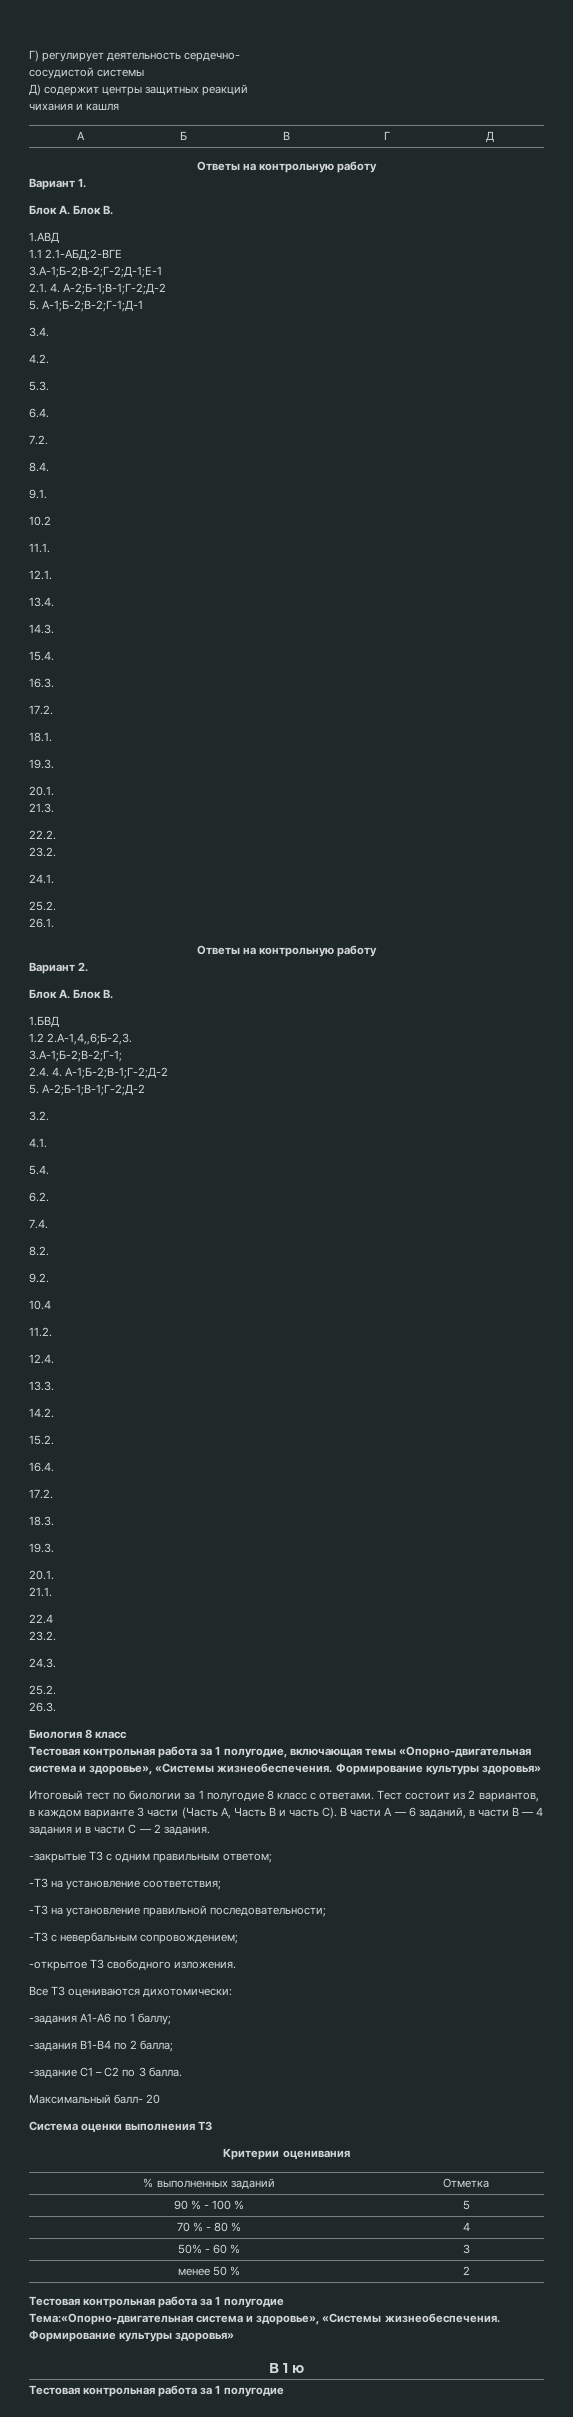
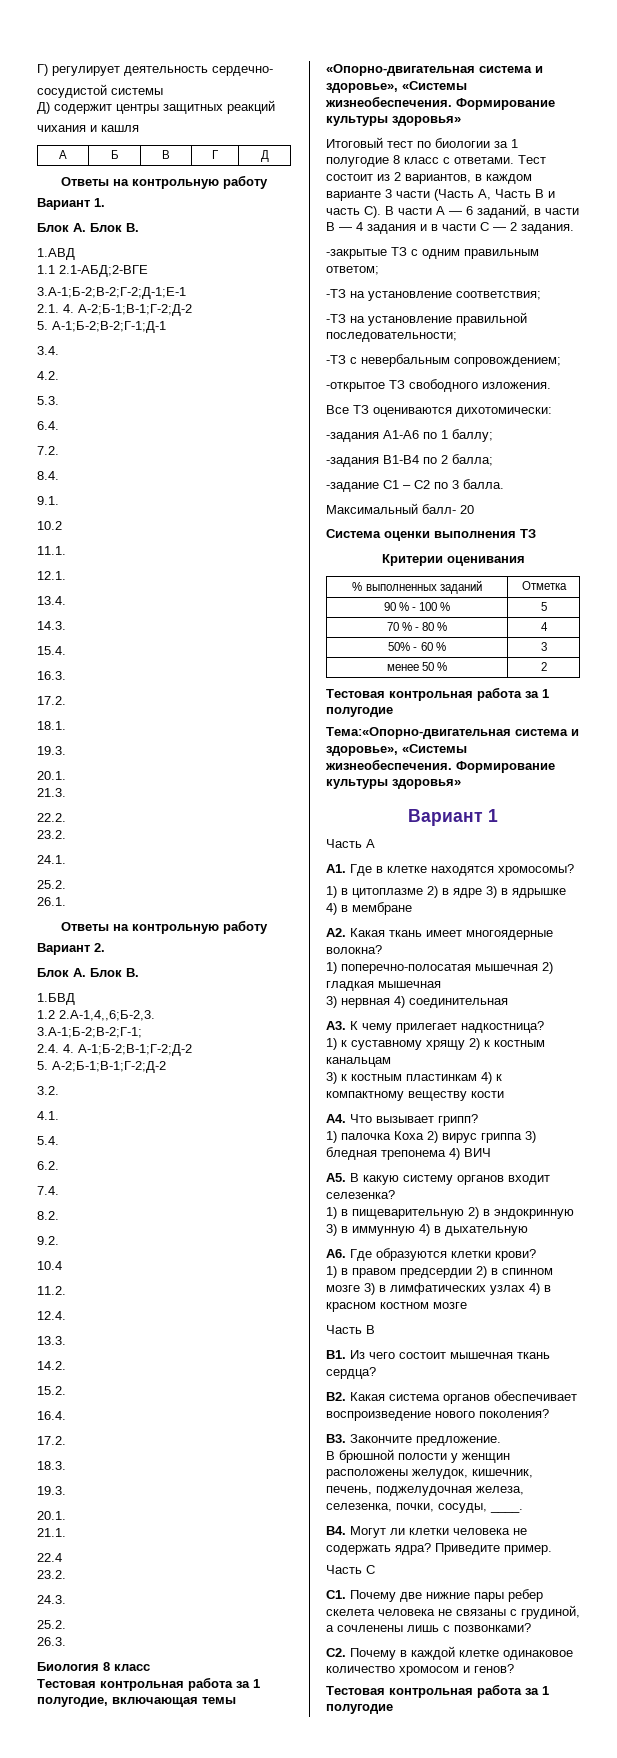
- В 1 ю
+ Вариант 1
+ Часть А
+ A1. Где в клетке находятся хромосомы?
+ 1) в цитоплазме 2) в ядре 3) в ядрышке 4) в мембране
+ А2. Какая ткань имеет многоядерные волокна?
+ 1) поперечно-полосатая мышечная 2) гладкая мышечная
+ 3) нервная 4) соединительная
+ А3. К чему прилегает надкостница?
+ 1) к суставному хрящу 2) к костным канальцам
+ 3) к костным пластинкам 4) к компактному веществу кости
+ А4. Что вызывает грипп?
+ 1) палочка Коха 2) вирус гриппа 3) бледная трепонема 4) ВИЧ
+ А5. В какую систему органов входит селезенка?
+ 1) в пищеварительную 2) в эндокринную 3) в иммунную 4) в дыхательную
+ А6. Где образуются клетки крови?
+ 1) в правом предсердии 2) в спинном мозге 3) в лимфатических узлах 4) в красном костном мозге
+ Часть В
+ В1. Из чего состоит мышечная ткань сердца?
+ В2. Какая система органов обеспечивает воспроизведение нового поколения?
+ В3. Закончите предложение.
+ В брюшной полости у женщин расположены желудок, кишечник, печень, поджелудочная железа, селезенка, почки, сосуды, ____.
+ В4. Могут ли клетки человека не содержать ядра? Приведите пример.
+ Часть С
+ C1. Почему две нижние пары ребер скелета человека не связаны с грудиной, а сочленены лишь с позвонками?
+ С2. Почему в каждой клетке одинаковое количество хромосом и генов?

